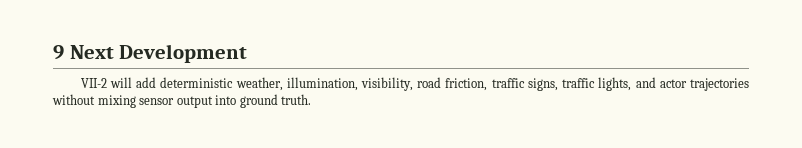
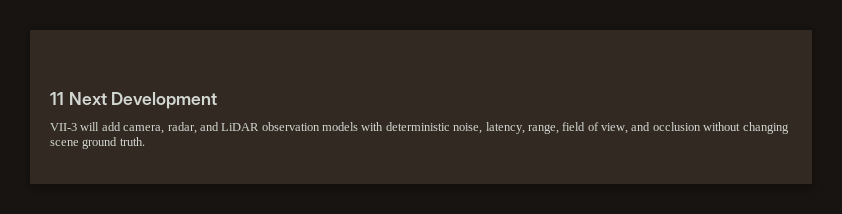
- 9 Next Development
+ 11 Next Development
- VII-2 will add deterministic weather, illumination, visibility, road friction, traffic signs, traffic lights, and actor trajectories without mixing sensor output into ground truth.
+ VII-3 will add camera, radar, and LiDAR observation models with deterministic noise, latency, range, field of view, and occlusion without changing scene ground truth.

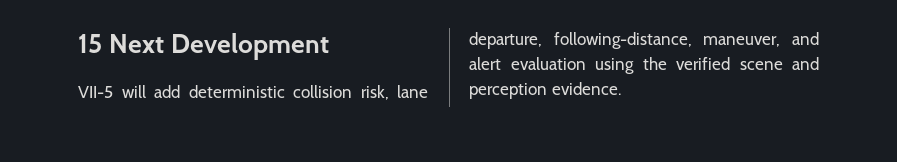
- 11 Next Development
+ 15 Next Development
- VII-3 will add camera, radar, and LiDAR observation models with deterministic noise, latency, range, field of view, and occlusion without changing scene ground truth.
+ VII-5 will add deterministic collision risk, lane departure, following-distance, maneuver, and alert evaluation using the verified scene and perception evidence.

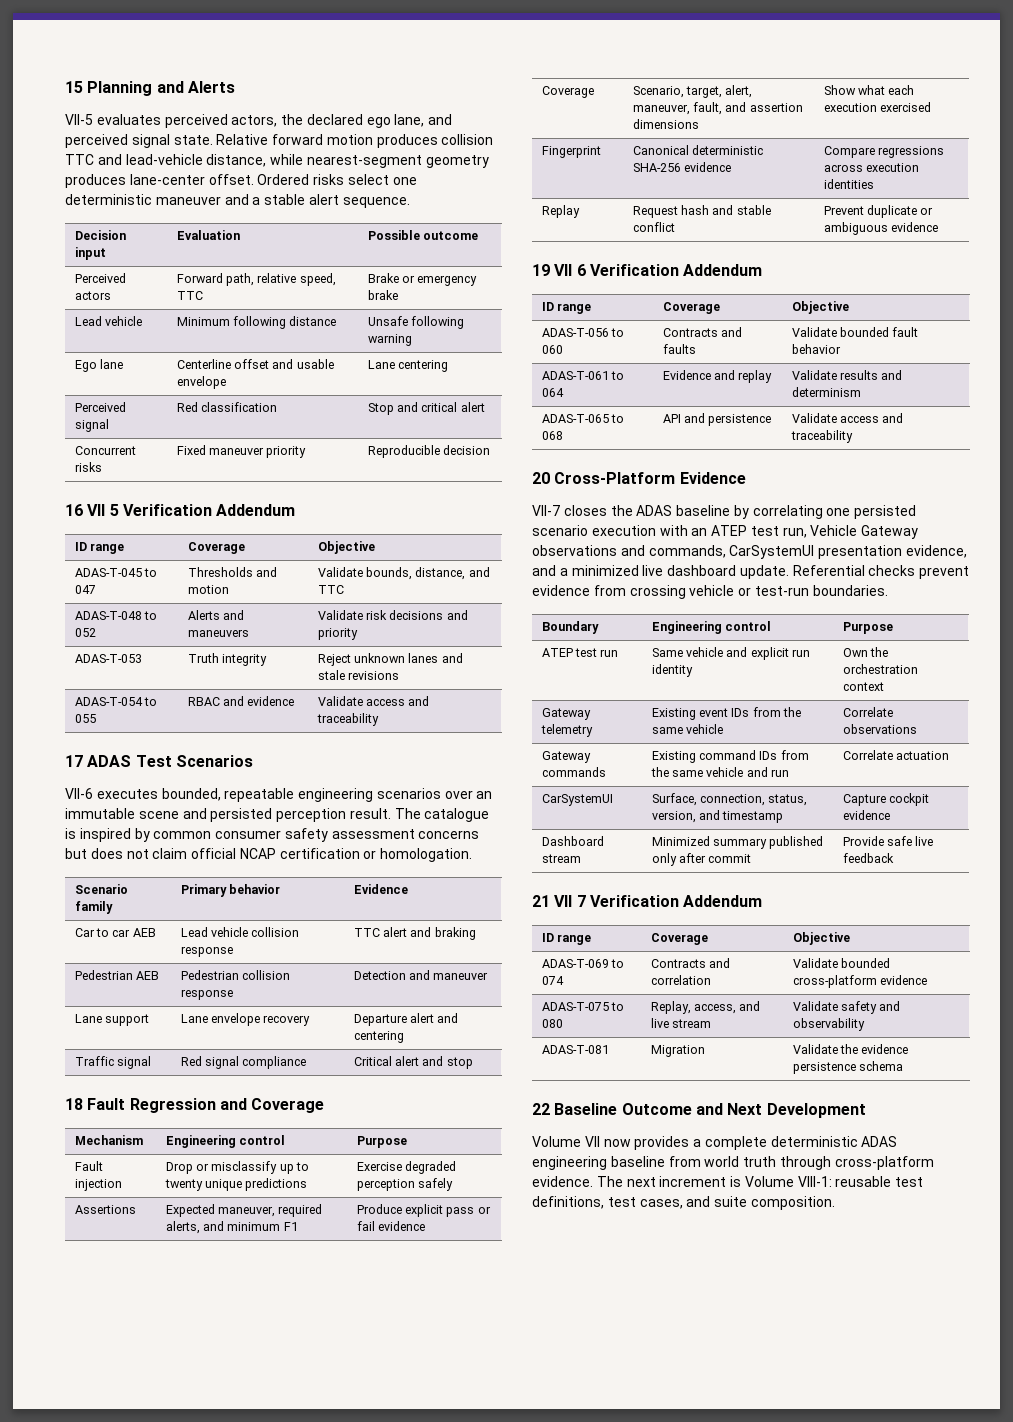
- 15 Next Development
- VII-5 will add deterministic collision risk, lane departure, following-distance, maneuver, and alert evaluation using the verified scene and perception evidence.
+ 15 Planning and Alerts
+ VII-5 evaluates perceived actors, the declared ego lane, and perceived signal state. Relative forward motion produces collision TTC and lead-vehicle distance, while nearest-segment geometry produces lane-center offset. Ordered risks select one deterministic maneuver and a stable alert sequence.
+ Decision input | Evaluation | Possible outcome
+ Perceived actors | Forward path, relative speed, TTC | Brake or emergency brake
+ Lead vehicle | Minimum following distance | Unsafe following warning
+ Ego lane | Centerline offset and usable envelope | Lane centering
+ Perceived signal | Red classification | Stop and critical alert
+ Concurrent risks | Fixed maneuver priority | Reproducible decision
+ 16 VII 5 Verification Addendum
+ ID range | Coverage | Objective
+ ADAS-T-045 to 047 | Thresholds and motion | Validate bounds, distance, and TTC
+ ADAS-T-048 to 052 | Alerts and maneuvers | Validate risk decisions and priority
+ ADAS-T-053 | Truth integrity | Reject unknown lanes and stale revisions
+ ADAS-T-054 to 055 | RBAC and evidence | Validate access and traceability
+ 17 ADAS Test Scenarios
+ VII-6 executes bounded, repeatable engineering scenarios over an immutable scene and persisted perception result. The catalogue is inspired by common consumer safety assessment concerns but does not claim official NCAP certification or homologation.
+ Scenario family | Primary behavior | Evidence
+ Car to car AEB | Lead vehicle collision response | TTC alert and braking
+ Pedestrian AEB | Pedestrian collision response | Detection and maneuver
+ Lane support | Lane envelope recovery | Departure alert and centering
+ Traffic signal | Red signal compliance | Critical alert and stop
+ 18 Fault Regression and Coverage
+ Mechanism | Engineering control | Purpose
+ Fault injection | Drop or misclassify up to twenty unique predictions | Exercise degraded perception safely
+ Assertions | Expected maneuver, required alerts, and minimum F1 | Produce explicit pass or fail evidence
+ Coverage | Scenario, target, alert, maneuver, fault, and assertion dimensions | Show what each execution exercised
+ Fingerprint | Canonical deterministic SHA-256 evidence | Compare regressions across execution identities
+ Replay | Request hash and stable conflict | Prevent duplicate or ambiguous evidence
+ 19 VII 6 Verification Addendum
+ ID range | Coverage | Objective
+ ADAS-T-056 to 060 | Contracts and faults | Validate bounded fault behavior
+ ADAS-T-061 to 064 | Evidence and replay | Validate results and determinism
+ ADAS-T-065 to 068 | API and persistence | Validate access and traceability
+ 20 Cross-Platform Evidence
+ VII-7 closes the ADAS baseline by correlating one persisted scenario execution with an ATEP test run, Vehicle Gateway observations and commands, CarSystemUI presentation evidence, and a minimized live dashboard update. Referential checks prevent evidence from crossing vehicle or test-run boundaries.
+ Boundary | Engineering control | Purpose
+ ATEP test run | Same vehicle and explicit run identity | Own the orchestration context
+ Gateway telemetry | Existing event IDs from the same vehicle | Correlate observations
+ Gateway commands | Existing command IDs from the same vehicle and run | Correlate actuation
+ CarSystemUI | Surface, connection, status, version, and timestamp | Capture cockpit evidence
+ Dashboard stream | Minimized summary published only after commit | Provide safe live feedback
+ 21 VII 7 Verification Addendum
+ ID range | Coverage | Objective
+ ADAS-T-069 to 074 | Contracts and correlation | Validate bounded cross-platform evidence
+ ADAS-T-075 to 080 | Replay, access, and live stream | Validate safety and observability
+ ADAS-T-081 | Migration | Validate the evidence persistence schema
+ 22 Baseline Outcome and Next Development
+ Volume VII now provides a complete deterministic ADAS engineering baseline from world truth through cross-platform evidence. The next increment is Volume VIII-1: reusable test definitions, test cases, and suite composition.

